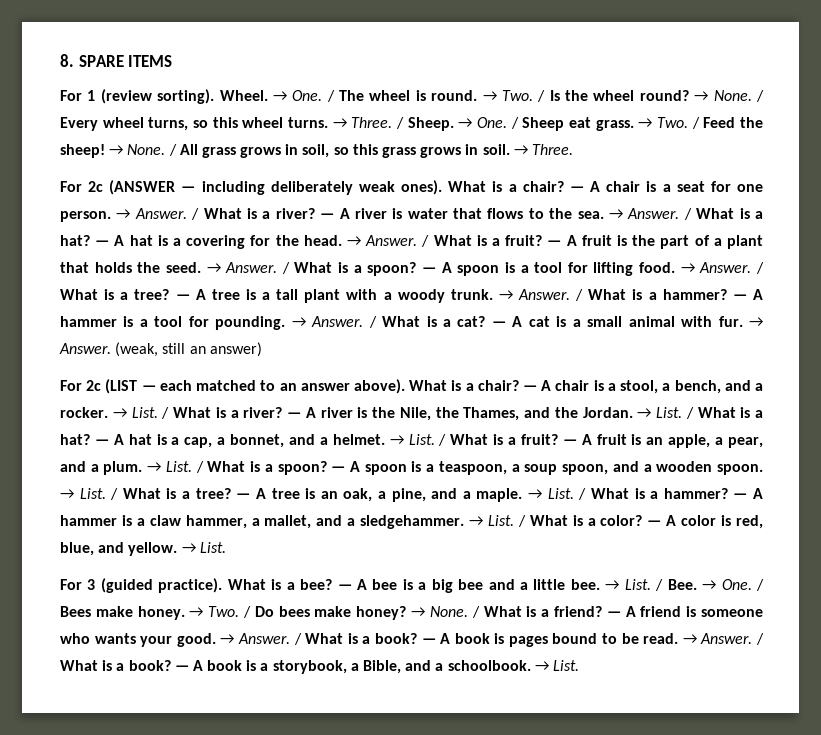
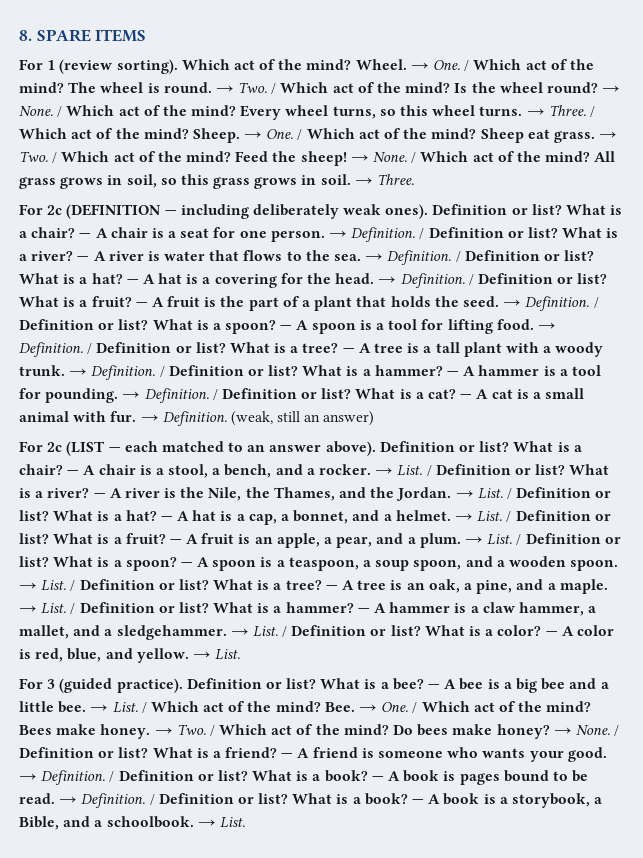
- Wheel. → One. / The wheel is round.
+ Which act of the mind? Wheel. → One. / Which act of the mind? The wheel is round.
- → Two. / Is the wheel round?
+ → Two. / Which act of the mind? Is the wheel round?
- / Every wheel turns, so this wheel turns.
+ / Which act of the mind? Every wheel turns, so this wheel turns.
- / Sheep. → One. / Sheep eat grass.
+ / Which act of the mind? Sheep. → One. / Which act of the mind? Sheep eat grass.
- → Two. / Feed the sheep!
+ → Two. / Which act of the mind? Feed the sheep!
- / All grass grows in soil, so this grass grows in soil.
+ / Which act of the mind? All grass grows in soil, so this grass grows in soil.
- For 2c (ANSWER — including deliberately weak ones).
+ For 2c (DEFINITION — including deliberately weak ones). Definition or list?
- → Answer. / What is a river?
+ → Definition. / Definition or list? What is a river?
- → Answer. / What is a hat?
+ → Definition. / Definition or list? What is a hat?
- → Answer. / What is a fruit?
+ → Definition. / Definition or list? What is a fruit?
- → Answer. / What is a spoon?
+ → Definition. / Definition or list? What is a spoon?
- → Answer. / What is a tree?
+ → Definition. / Definition or list? What is a tree?
- → Answer. / What is a hammer?
+ → Definition. / Definition or list? What is a hammer?
- → Answer. / What is a cat?
+ → Definition. / Definition or list? What is a cat?
- — A cat is a small animal with fur. → Answer.
+ — A cat is a small animal with fur. → Definition.
- For 2c (LIST — each matched to an answer above).
+ For 2c (LIST — each matched to an answer above). Definition or list?
- → List. / What is a river?
+ → List. / Definition or list? What is a river?
- → List. / What is a hat?
+ → List. / Definition or list? What is a hat?
- → List. / What is a fruit?
+ → List. / Definition or list? What is a fruit?
- → List. / What is a spoon?
+ → List. / Definition or list? What is a spoon?
- → List. / What is a tree?
+ → List. / Definition or list? What is a tree?
- → List. / What is a hammer?
+ → List. / Definition or list? What is a hammer?
- / What is a color?
+ / Definition or list? What is a color?
- For 3 (guided practice).
+ For 3 (guided practice). Definition or list?
- / Bee. → One. / Bees make honey.
+ / Which act of the mind? Bee. → One. / Which act of the mind? Bees make honey.
- → Two. / Do bees make honey?
+ → Two. / Which act of the mind? Do bees make honey?
- / What is a friend?
+ / Definition or list? What is a friend?
- — A friend is someone who wants your good. → Answer. / What is a book?
+ — A friend is someone who wants your good. → Definition. / Definition or list? What is a book?
- — A book is pages bound to be read. → Answer. / What is a book?
+ — A book is pages bound to be read. → Definition. / Definition or list? What is a book?

